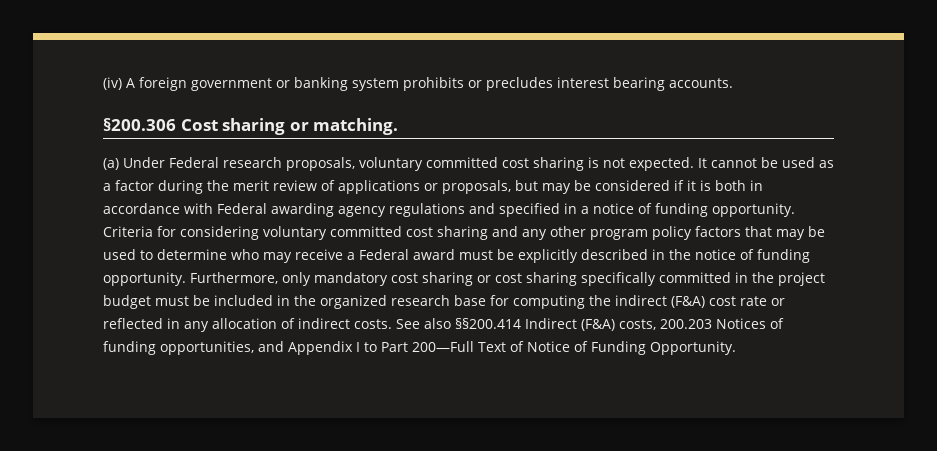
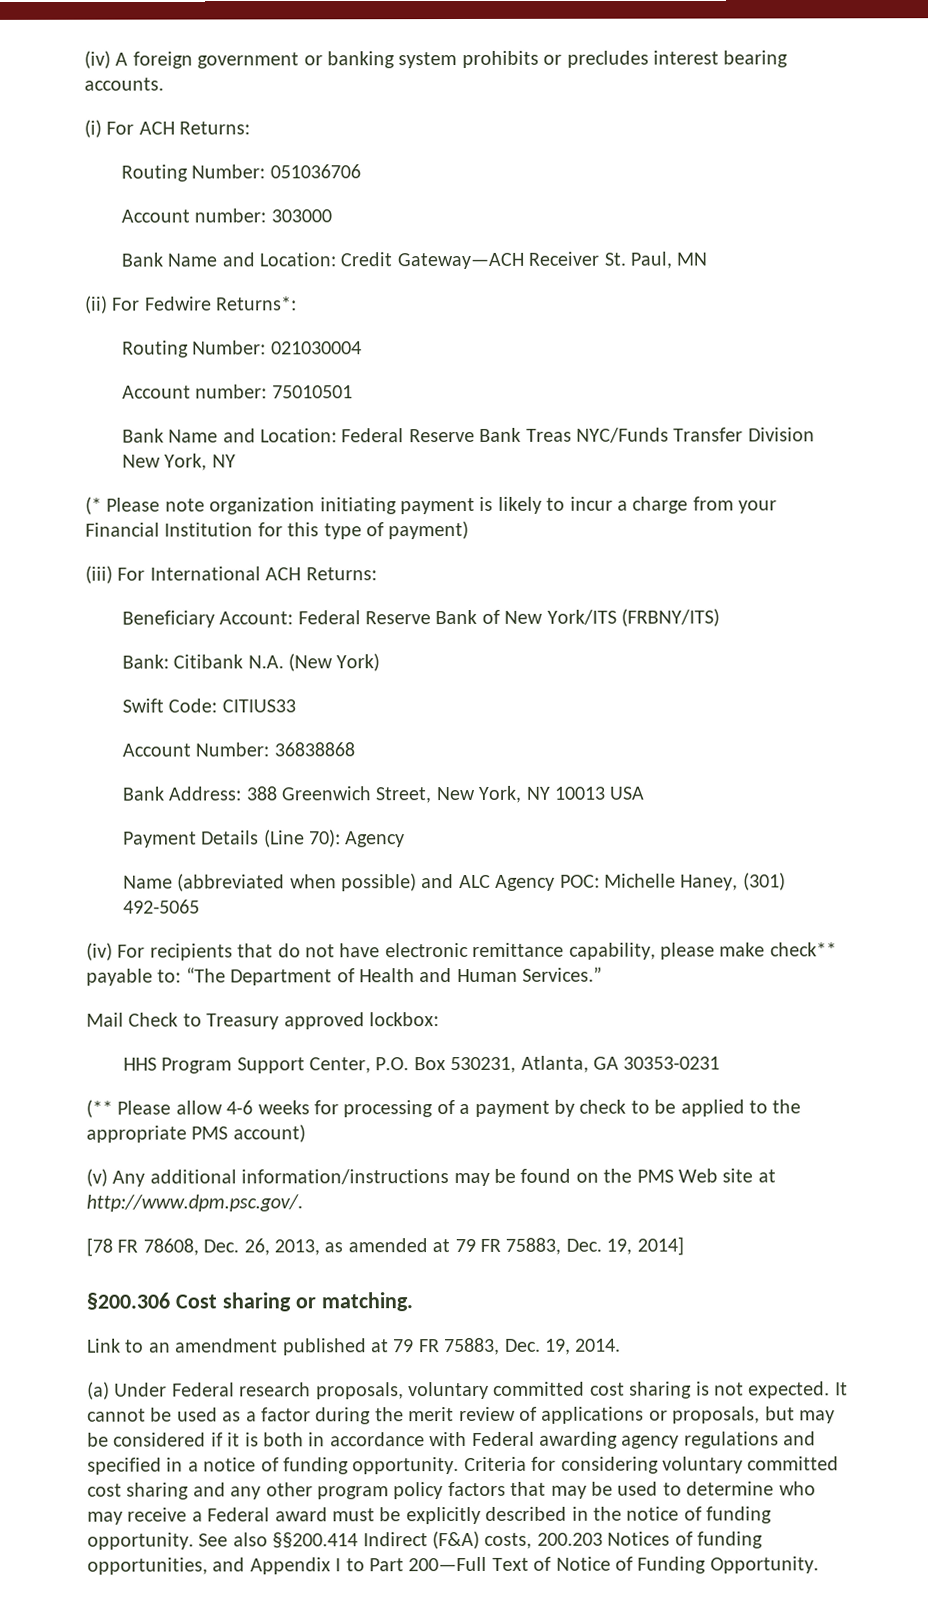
+ (i) For ACH Returns:
+ Routing Number: 051036706
+ Account number: 303000
+ Bank Name and Location: Credit Gateway—ACH Receiver St. Paul, MN
+ (ii) For Fedwire Returns*:
+ Routing Number: 021030004
+ Account number: 75010501
+ Bank Name and Location: Federal Reserve Bank Treas NYC/Funds Transfer Division New York, NY
+ (* Please note organization initiating payment is likely to incur a charge from your Financial Institution for this type of payment)
+ (iii) For International ACH Returns:
+ Beneficiary Account: Federal Reserve Bank of New York/ITS (FRBNY/ITS)
+ Bank: Citibank N.A. (New York)
+ Swift Code: CITIUS33
+ Account Number: 36838868
+ Bank Address: 388 Greenwich Street, New York, NY 10013 USA
+ Payment Details (Line 70): Agency
+ Name (abbreviated when possible) and ALC Agency POC: Michelle Haney, (301) 492-5065
+ (iv) For recipients that do not have electronic remittance capability, please make check** payable to: “The Department of Health and Human Services.”
+ Mail Check to Treasury approved lockbox:
+ HHS Program Support Center, P.O. Box 530231, Atlanta, GA 30353-0231
+ (** Please allow 4-6 weeks for processing of a payment by check to be applied to the appropriate PMS account)
+ (v) Any additional information/instructions may be found on the PMS Web site at http://www.dpm.psc.gov/.
+ [78 FR 78608, Dec. 26, 2013, as amended at 79 FR 75883, Dec. 19, 2014]
+ Link to an amendment published at 79 FR 75883, Dec. 19, 2014.
- Furthermore, only mandatory cost sharing or cost sharing specifically committed in the project budget must be included in the organized research base for computing the indirect (F&A) cost rate or reflected in any allocation of indirect costs.

